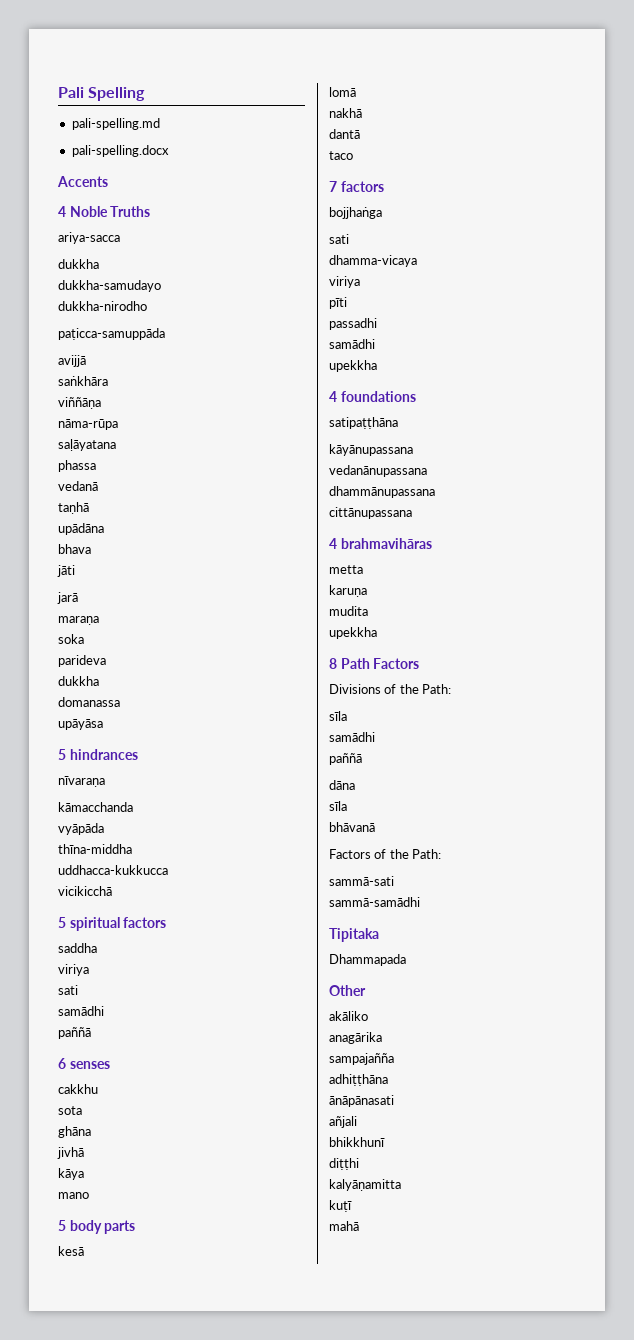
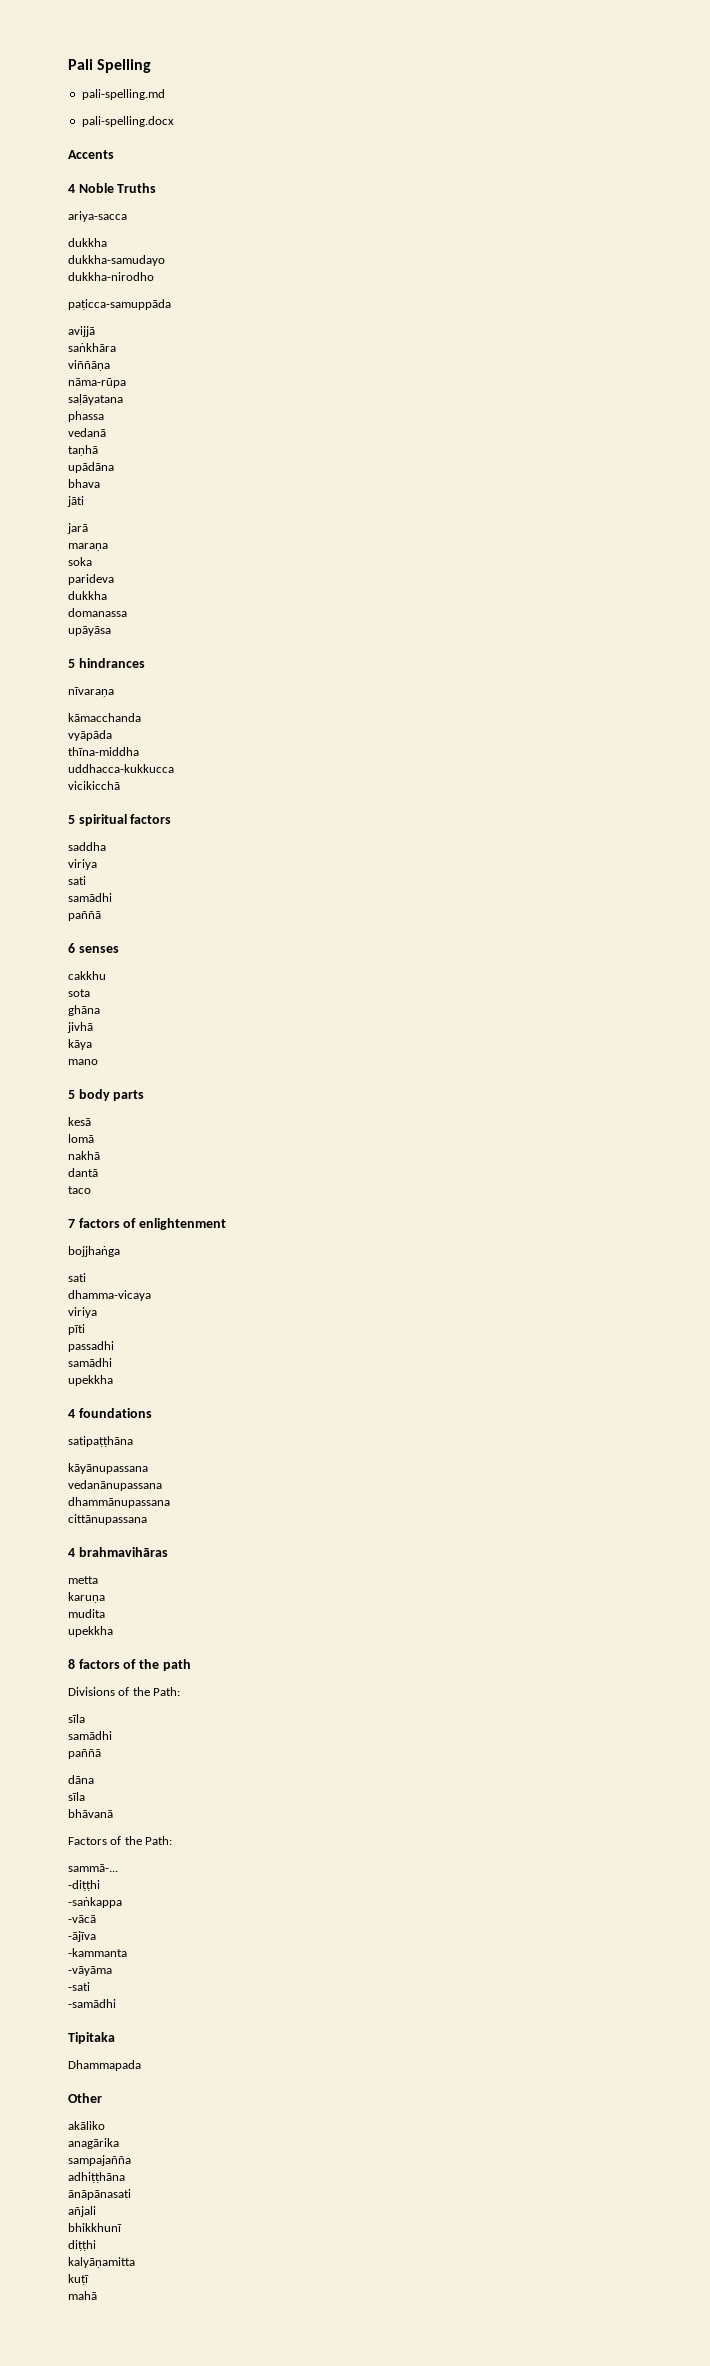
- 7 factors
+ 7 factors of enlightenment
- 8 Path Factors
+ 8 factors of the path
- sammā-sati
- sammā-samādhi
+ sammā-...
+ -diṭṭhi
+ -saṅkappa
+ -vācā
+ -ājīva
+ -kammanta
+ -vāyāma
+ -sati
+ -samādhi

